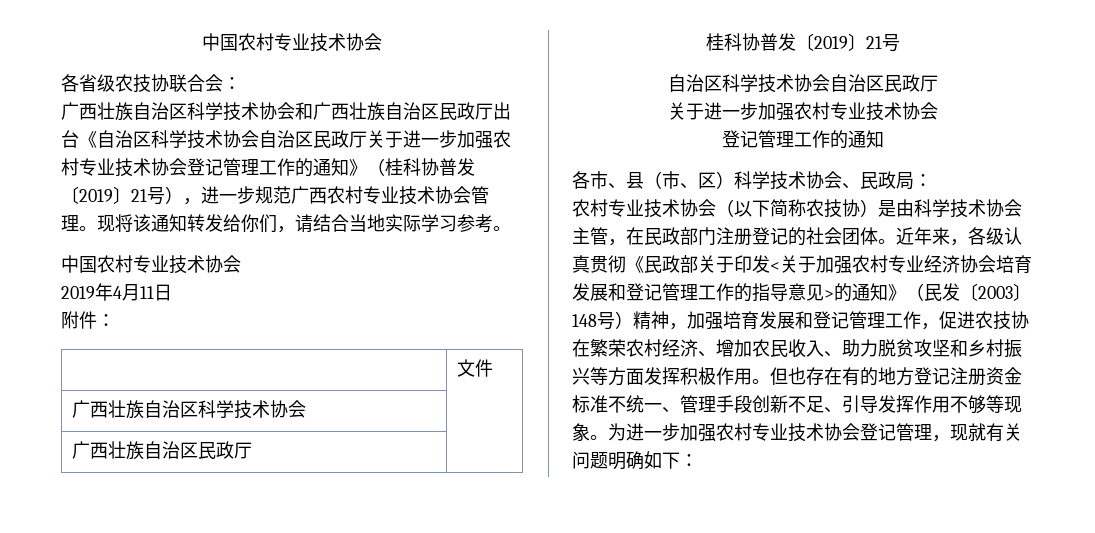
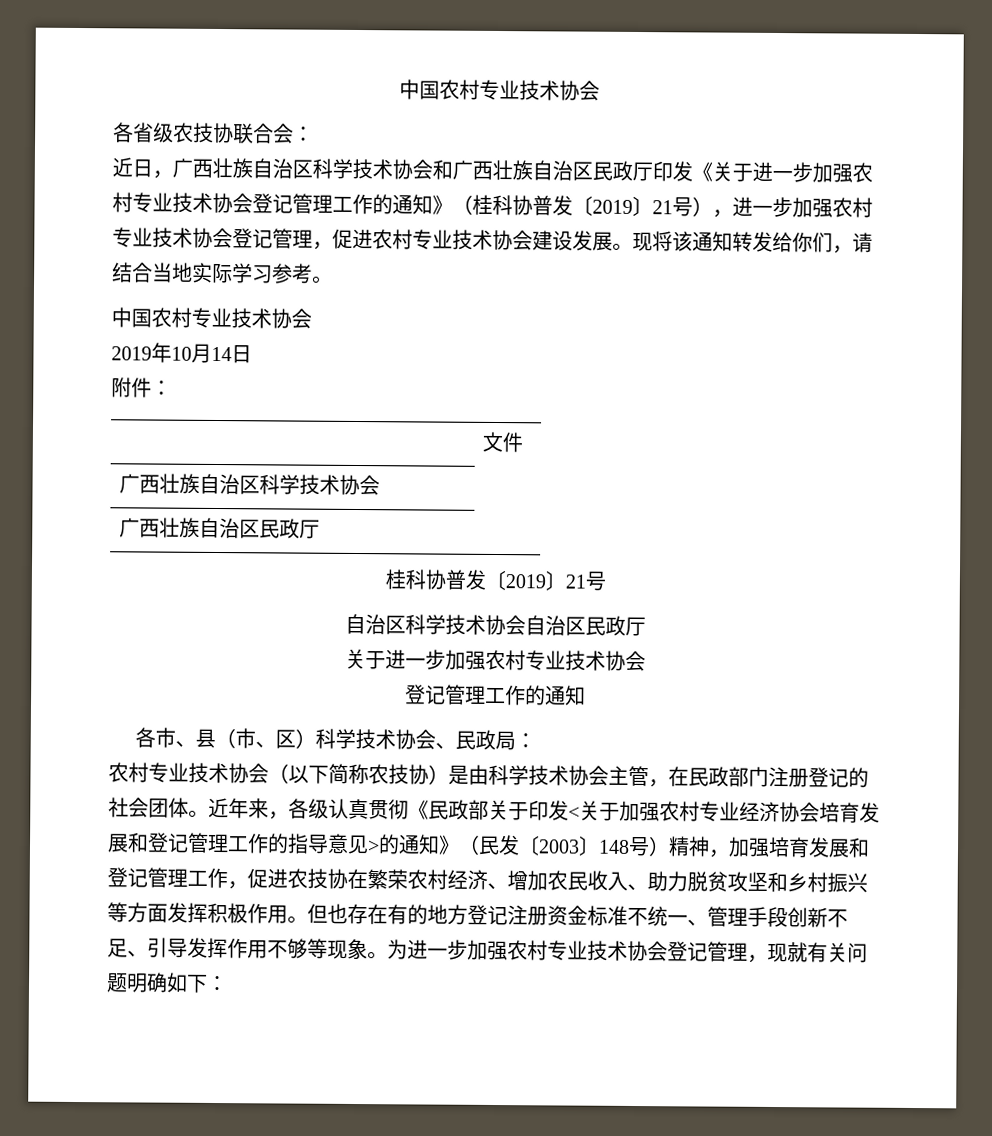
- 广西壮族自治区科学技术协会和广西壮族自治区民政厅出台《自治区科学技术协会自治区民政厅关于进一步加强农村专业技术协会登记管理工作的通知》（桂科协普发〔2019〕21号），进一步规范广西农村专业技术协会管理。
+ 近日，广西壮族自治区科学技术协会和广西壮族自治区民政厅印发《关于进一步加强农村专业技术协会登记管理工作的通知》（桂科协普发〔2019〕21号），进一步加强农村专业技术协会登记管理，促进农村专业技术协会建设发展。
- 2019年4月11日
+ 2019年10月14日

